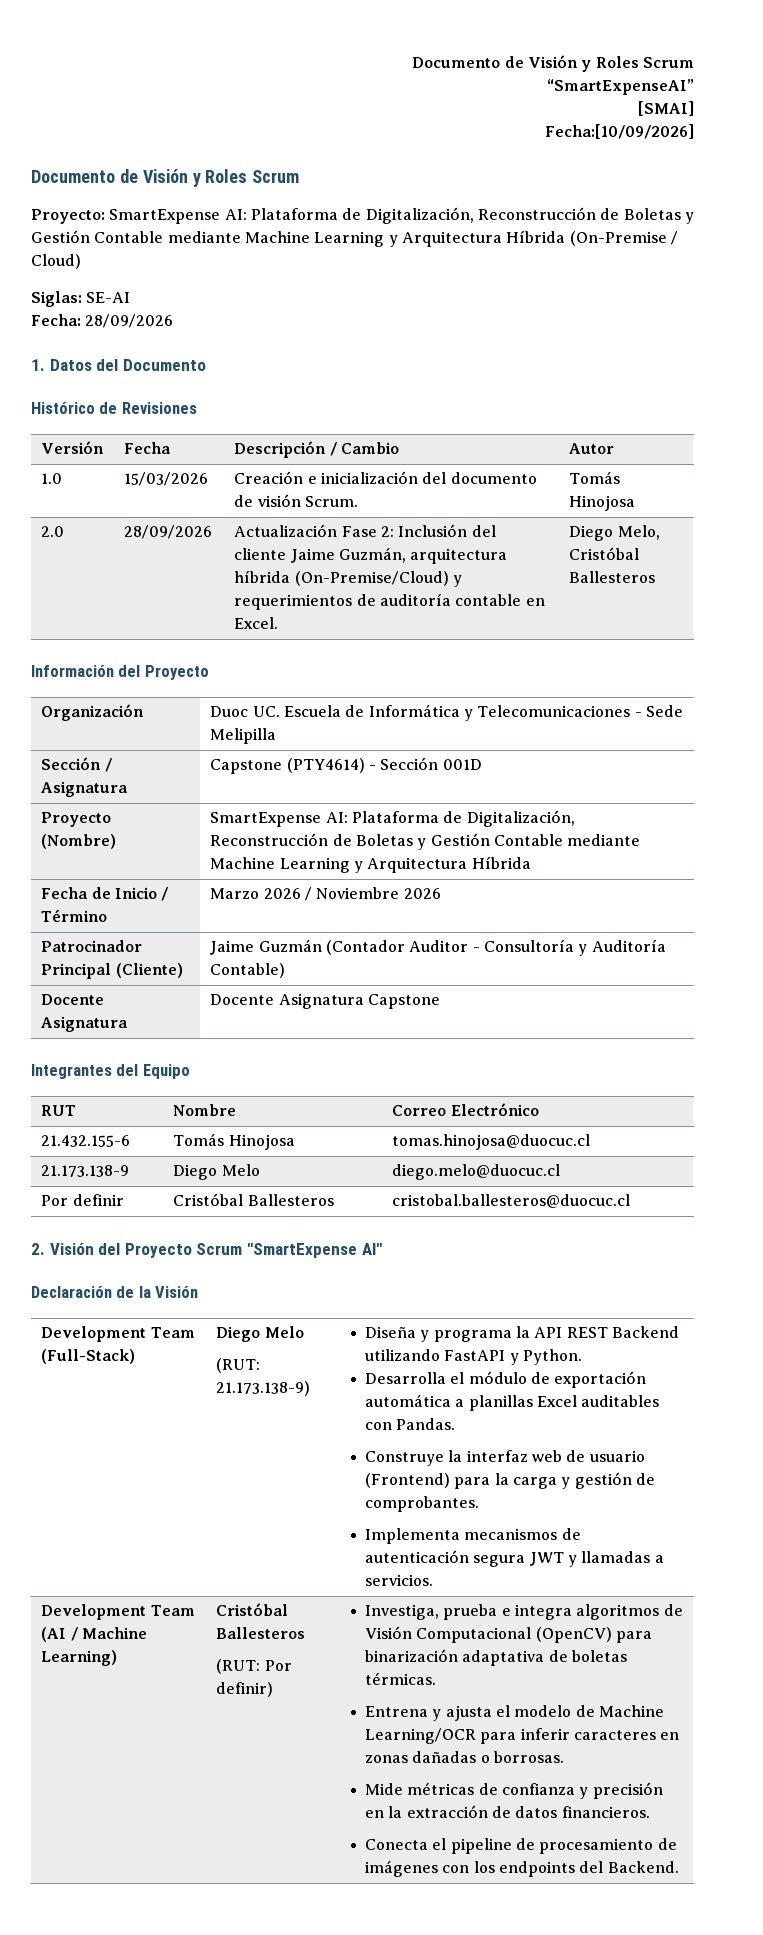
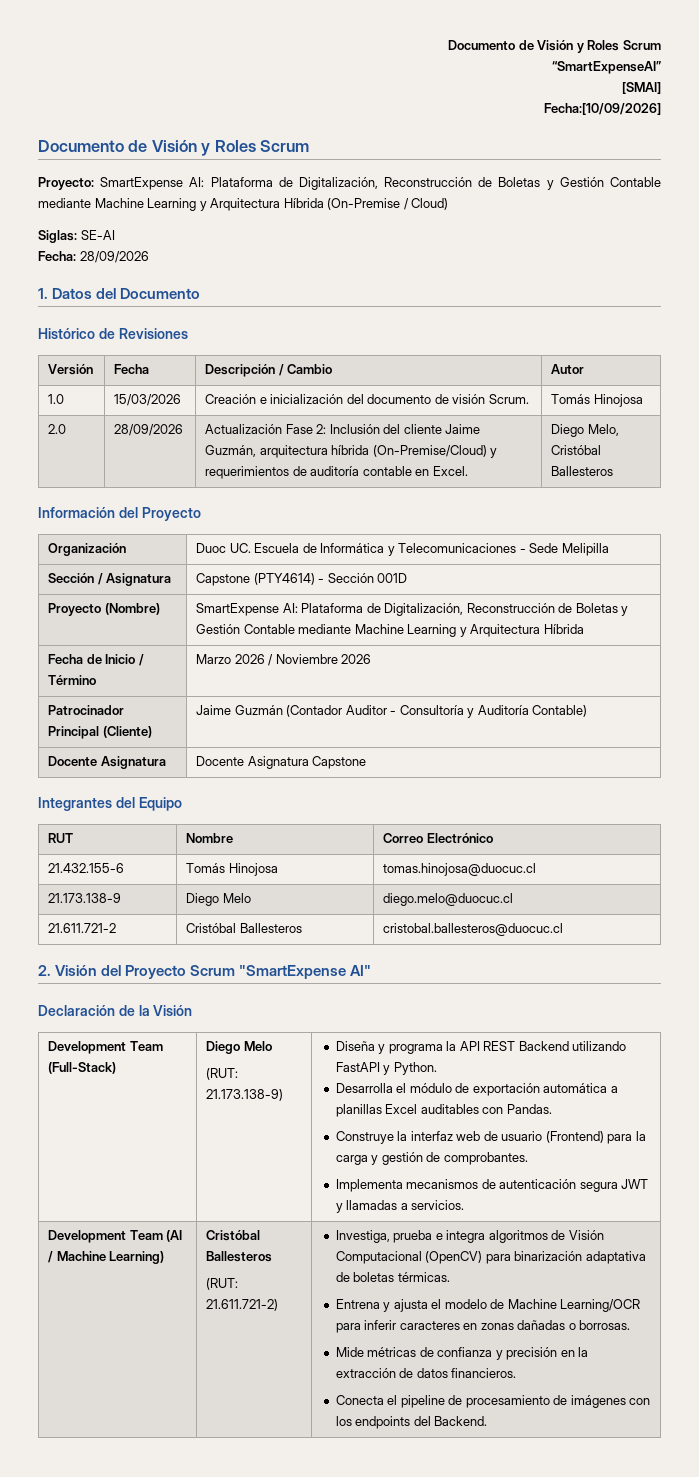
- Por definir | Cristóbal Ballesteros | cristobal.ballesteros@duocuc.cl
+ 21.611.721-2 | Cristóbal Ballesteros | cristobal.ballesteros@duocuc.cl
- (RUT: Por definir)
+ (RUT: 21.611.721-2)

